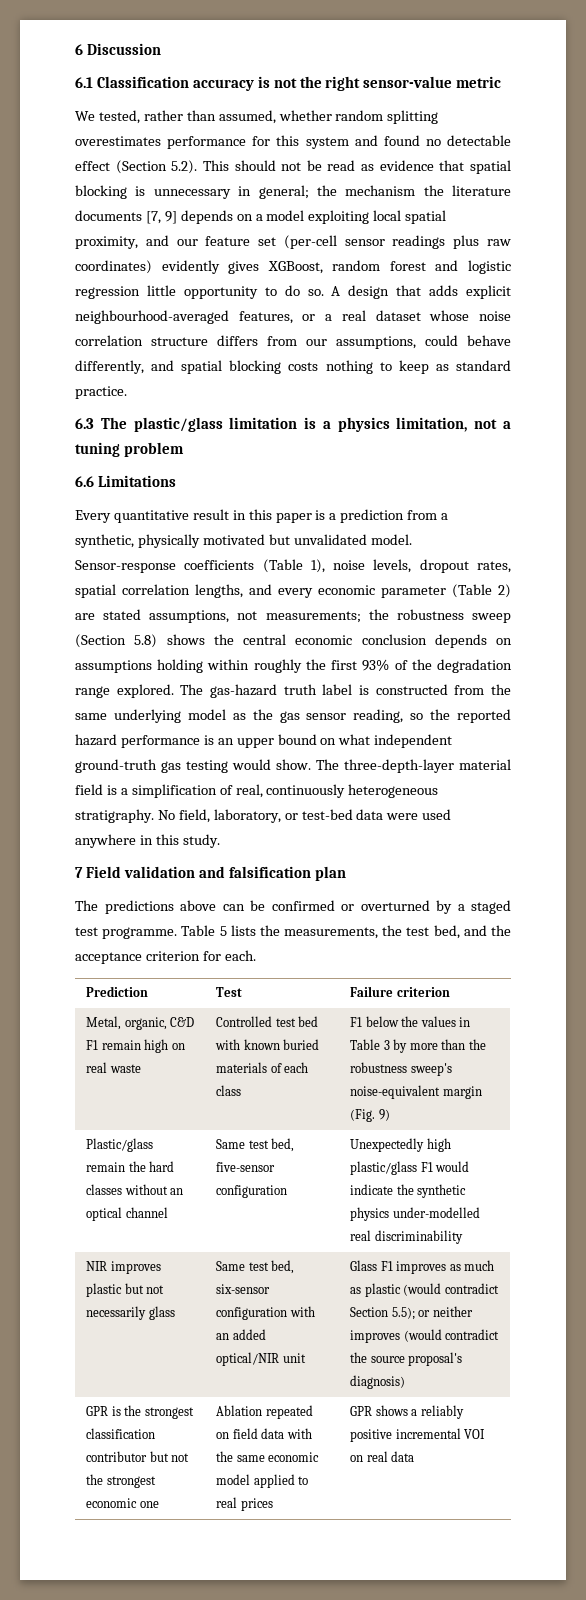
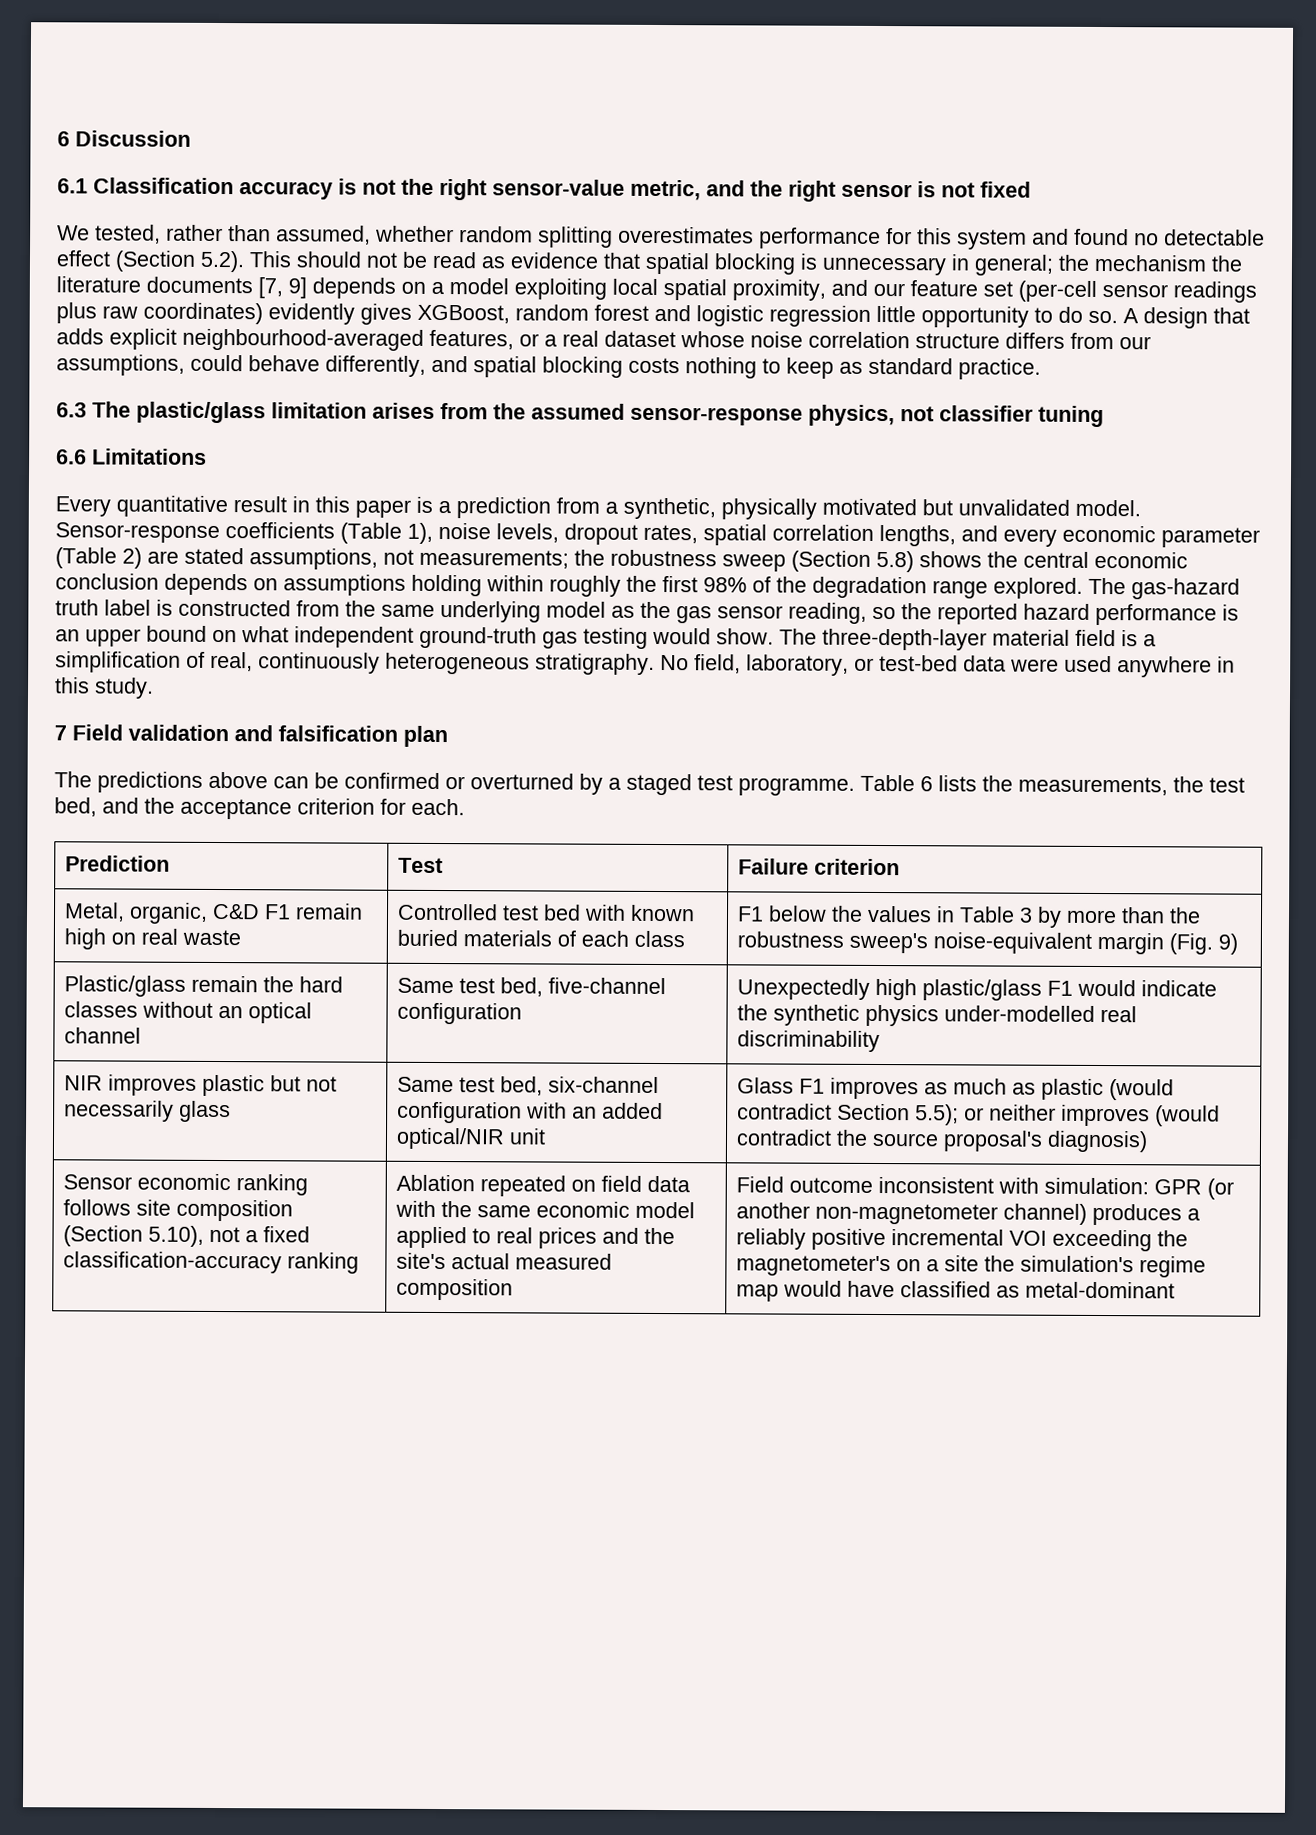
- 6.1 Classification accuracy is not the right sensor-value metric
+ 6.1 Classification accuracy is not the right sensor-value metric, and the right sensor is not fixed
- 6.3 The plastic/glass limitation is a physics limitation, not a tuning problem
+ 6.3 The plastic/glass limitation arises from the assumed sensor-response physics, not classifier tuning
- Sensor-response coefficients (Table 1), noise levels, dropout rates, spatial correlation lengths, and every economic parameter (Table 2) are stated assumptions, not measurements; the robustness sweep (Section 5.8) shows the central economic conclusion depends on assumptions holding within roughly the first 93% of the degradation range explored.
+ Sensor-response coefficients (Table 1), noise levels, dropout rates, spatial correlation lengths, and every economic parameter (Table 2) are stated assumptions, not measurements; the robustness sweep (Section 5.8) shows the central economic conclusion depends on assumptions holding within roughly the first 98% of the degradation range explored.
- Table 5 lists the measurements, the test bed, and the acceptance criterion for each.
+ Table 6 lists the measurements, the test bed, and the acceptance criterion for each.
- Plastic/glass remain the hard classes without an optical channel | Same test bed, five-sensor configuration | Unexpectedly high plastic/glass F1 would indicate the synthetic physics under-modelled real discriminability
+ Plastic/glass remain the hard classes without an optical channel | Same test bed, five-channel configuration | Unexpectedly high plastic/glass F1 would indicate the synthetic physics under-modelled real discriminability
- NIR improves plastic but not necessarily glass | Same test bed, six-sensor configuration with an added optical/NIR unit | Glass F1 improves as much as plastic (would contradict Section 5.5); or neither improves (would contradict the source proposal's diagnosis)
+ NIR improves plastic but not necessarily glass | Same test bed, six-channel configuration with an added optical/NIR unit | Glass F1 improves as much as plastic (would contradict Section 5.5); or neither improves (would contradict the source proposal's diagnosis)
- GPR is the strongest classification contributor but not the strongest economic one
+ Sensor economic ranking follows site composition (Section 5.10), not a fixed classification-accuracy ranking
- Ablation repeated on field data with the same economic model applied to real prices | GPR shows a reliably positive incremental VOI on real data
+ Ablation repeated on field data with the same economic model applied to real prices and the site's actual measured composition | Field outcome inconsistent with simulation: GPR (or another non-magnetometer channel) produces a reliably positive incremental VOI exceeding the magnetometer's on a site the simulation's regime map would have classified as metal-dominant

